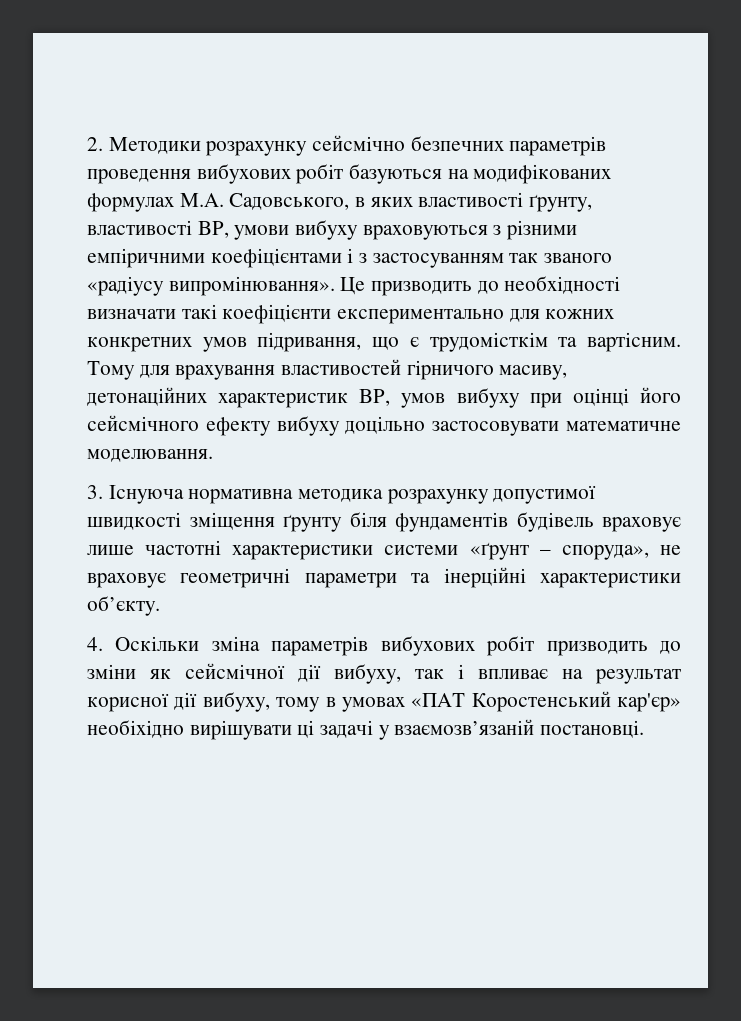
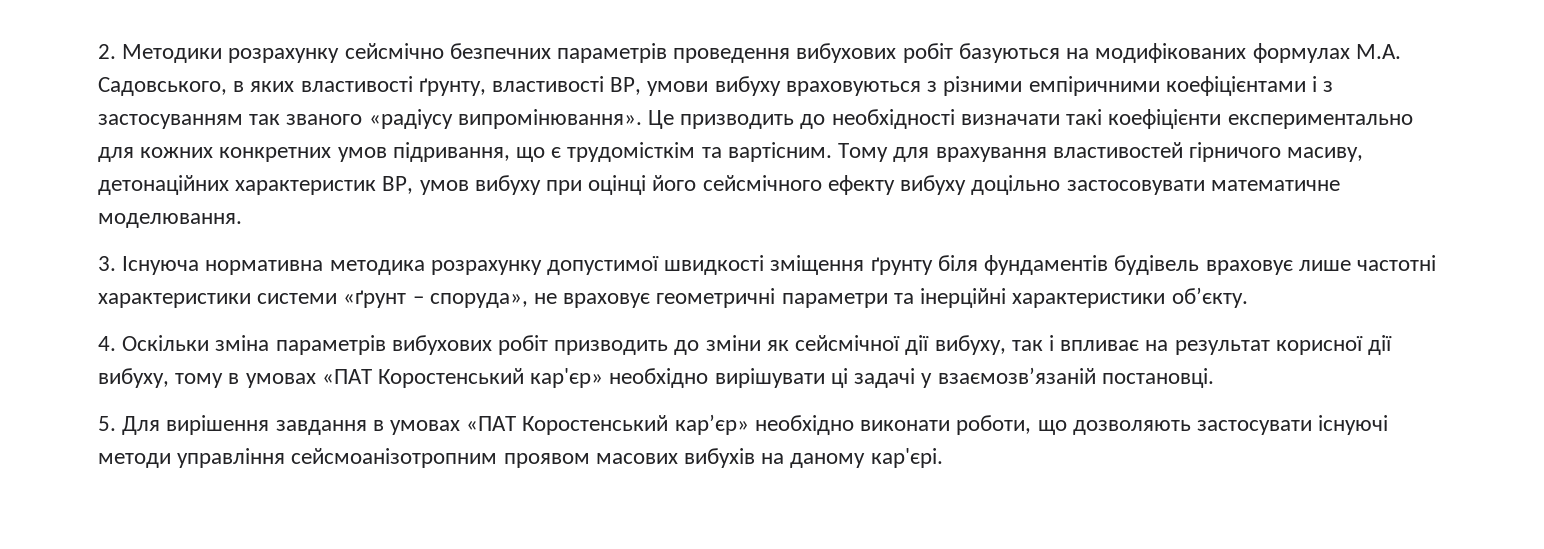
- 4. Оскільки зміна параметрів вибухових робіт призводить до зміни як сейсмічної дії вибуху, так і впливає на результат корисної дії вибуху, тому в умовах «ПАТ Коростенський кар'єр» необіхідно вирішувати ці задачі у взаємозв’язаній постановці.
+ 4. Оскільки зміна параметрів вибухових робіт призводить до зміни як сейсмічної дії вибуху, так і впливає на результат корисної дії вибуху, тому в умовах «ПАТ Коростенський кар'єр» необхідно вирішувати ці задачі у взаємозв’язаній постановці.
+ 5. Для вирішення завдання в умовах «ПАТ Коростенський кар’єр» необхідно виконати роботи, що дозволяють застосувати існуючі методи управління сейсмоанізотропним проявом масових вибухів на даному кар'єрі.

